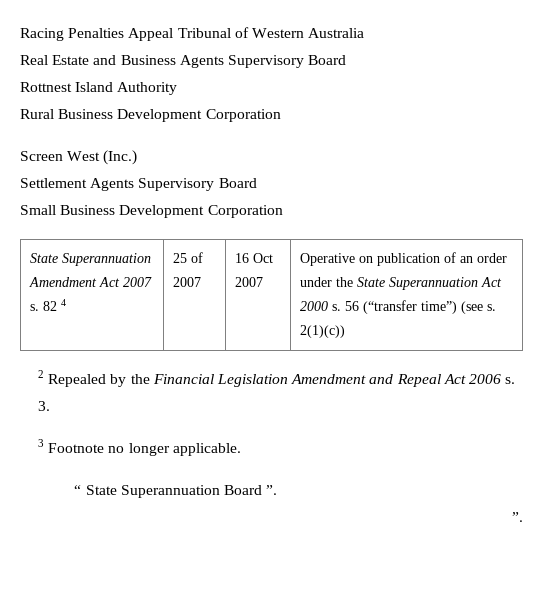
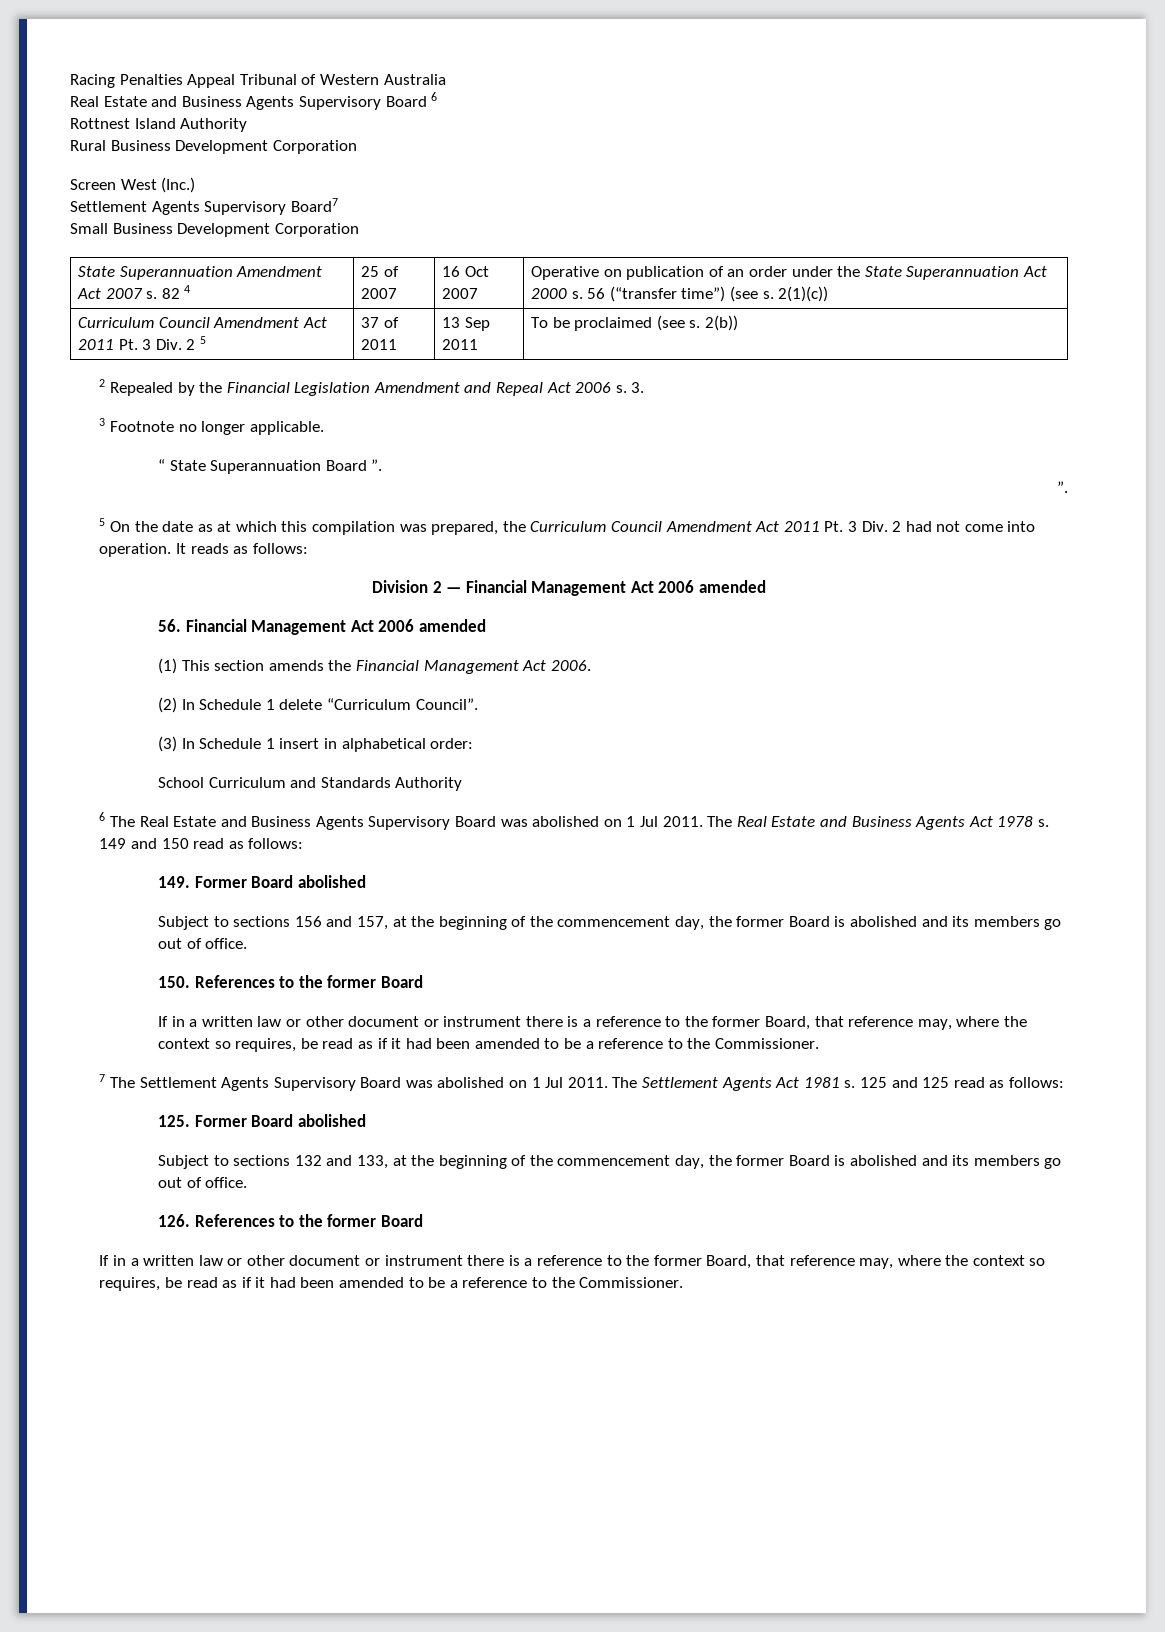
- Real Estate and Business Agents Supervisory Board
+ Real Estate and Business Agents Supervisory Board 6
- Settlement Agents Supervisory Board
+ Settlement Agents Supervisory Board7
+ Curriculum Council Amendment Act 2011 Pt. 3 Div. 2 5 | 37 of 2011 | 13 Sep 2011 | To be proclaimed (see s. 2(b))
+ 5 On the date as at which this compilation was prepared, the Curriculum Council Amendment Act 2011 Pt. 3 Div. 2 had not come into operation. It reads as follows:
+ Division 2 — Financial Management Act 2006 amended
+ 56. Financial Management Act 2006 amended
+ (1) This section amends the Financial Management Act 2006.
+ (2) In Schedule 1 delete “Curriculum Council”.
+ (3) In Schedule 1 insert in alphabetical order:
+ School Curriculum and Standards Authority
+ 6 The Real Estate and Business Agents Supervisory Board was abolished on 1 Jul 2011. The Real Estate and Business Agents Act 1978 s. 149 and 150 read as follows:
+ 149. Former Board abolished
+ Subject to sections 156 and 157, at the beginning of the commencement day, the former Board is abolished and its members go out of office.
+ 150. References to the former Board
+ If in a written law or other document or instrument there is a reference to the former Board, that reference may, where the context so requires, be read as if it had been amended to be a reference to the Commissioner.
+ 7 The Settlement Agents Supervisory Board was abolished on 1 Jul 2011. The Settlement Agents Act 1981 s. 125 and 125 read as follows:
+ 125. Former Board abolished
+ Subject to sections 132 and 133, at the beginning of the commencement day, the former Board is abolished and its members go out of office.
+ 126. References to the former Board
+ If in a written law or other document or instrument there is a reference to the former Board, that reference may, where the context so requires, be read as if it had been amended to be a reference to the Commissioner.

